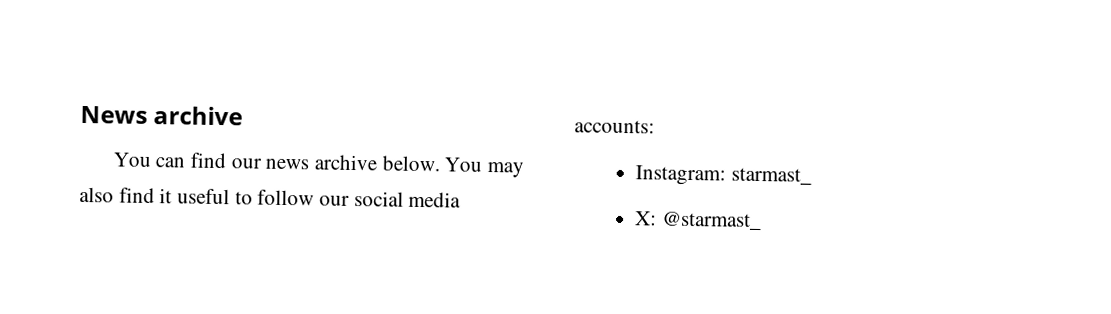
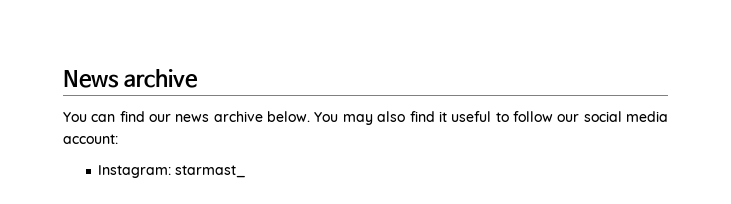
- You may also find it useful to follow our social media accounts:
+ You may also find it useful to follow our social media account:
- X: @starmast_

